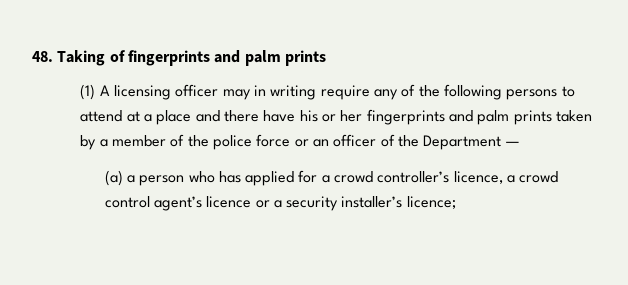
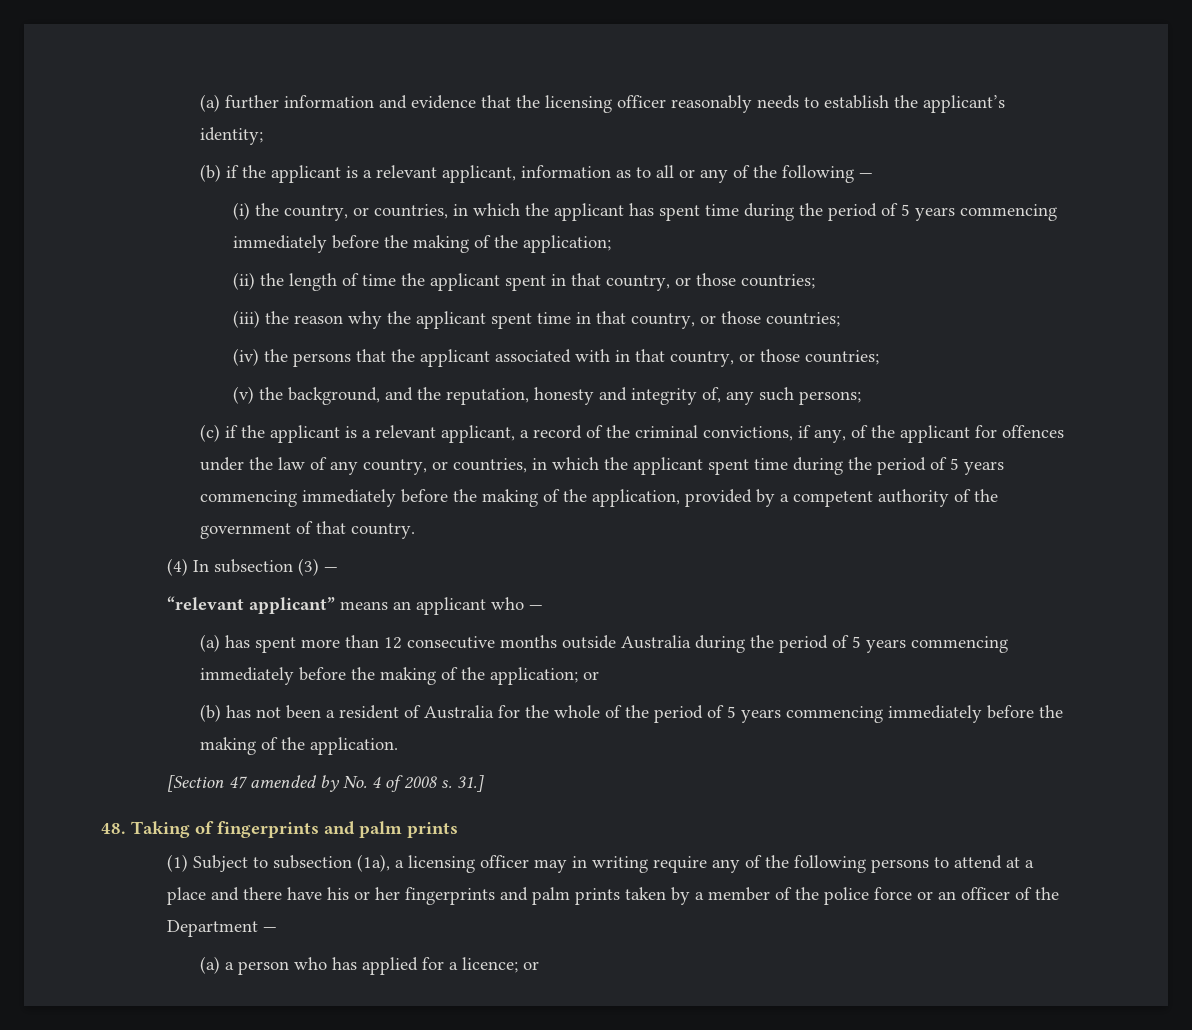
+ (a) further information and evidence that the licensing officer reasonably needs to establish the applicant’s identity;
+ (b) if the applicant is a relevant applicant, information as to all or any of the following —
+ (i) the country, or countries, in which the applicant has spent time during the period of 5 years commencing immediately before the making of the application;
+ (ii) the length of time the applicant spent in that country, or those countries;
+ (iii) the reason why the applicant spent time in that country, or those countries;
+ (iv) the persons that the applicant associated with in that country, or those countries;
+ (v) the background, and the reputation, honesty and integrity of, any such persons;
+ (c) if the applicant is a relevant applicant, a record of the criminal convictions, if any, of the applicant for offences under the law of any country, or countries, in which the applicant spent time during the period of 5 years commencing immediately before the making of the application, provided by a competent authority of the government of that country.
+ (4) In subsection (3) —
+ “relevant applicant” means an applicant who —
+ (a) has spent more than 12 consecutive months outside Australia during the period of 5 years commencing immediately before the making of the application; or
+ (b) has not been a resident of Australia for the whole of the period of 5 years commencing immediately before the making of the application.
+ [Section 47 amended by No. 4 of 2008 s. 31.]
- (1) A licensing officer may in writing require any of the following persons to attend at a place and there have his or her fingerprints and palm prints taken by a member of the police force or an officer of the Department —
+ (1) Subject to subsection (1a), a licensing officer may in writing require any of the following persons to attend at a place and there have his or her fingerprints and palm prints taken by a member of the police force or an officer of the Department —
- (a) a person who has applied for a crowd controller’s licence, a crowd control agent’s licence or a security installer’s licence;
+ (a) a person who has applied for a licence; or

